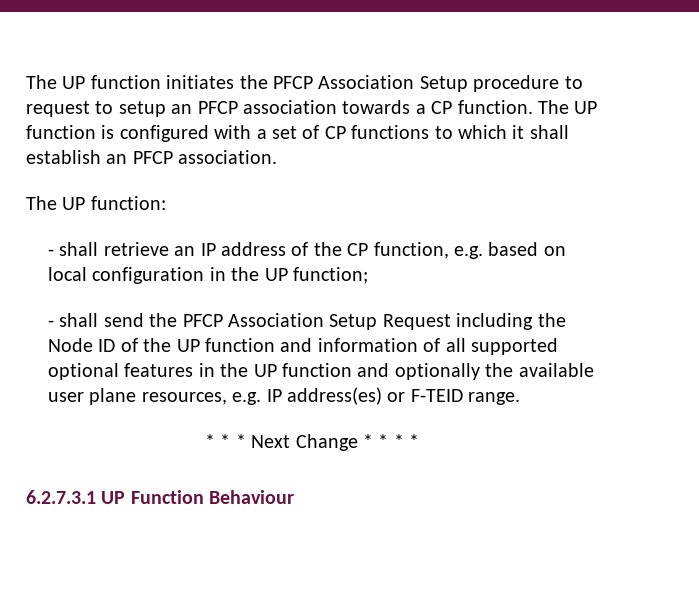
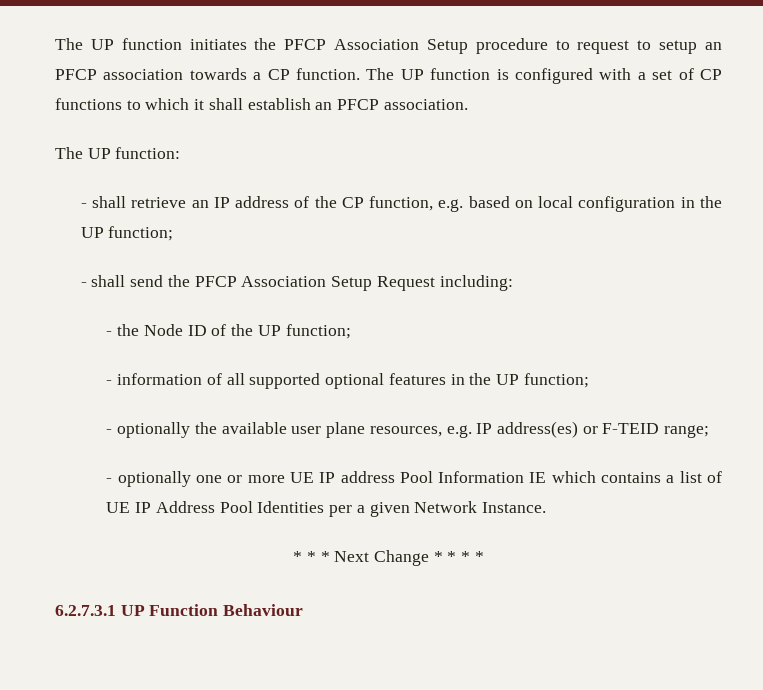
- - shall send the PFCP Association Setup Request including the Node ID of the UP function and information of all supported optional features in the UP function and optionally the available user plane resources, e.g. IP address(es) or F-TEID range.
+ - shall send the PFCP Association Setup Request including:
+ - the Node ID of the UP function;
+ - information of all supported optional features in the UP function;
+ - optionally the available user plane resources, e.g. IP address(es) or F-TEID range;
+ - optionally one or more UE IP address Pool Information IE which contains a list of UE IP Address Pool Identities per a given Network Instance.

